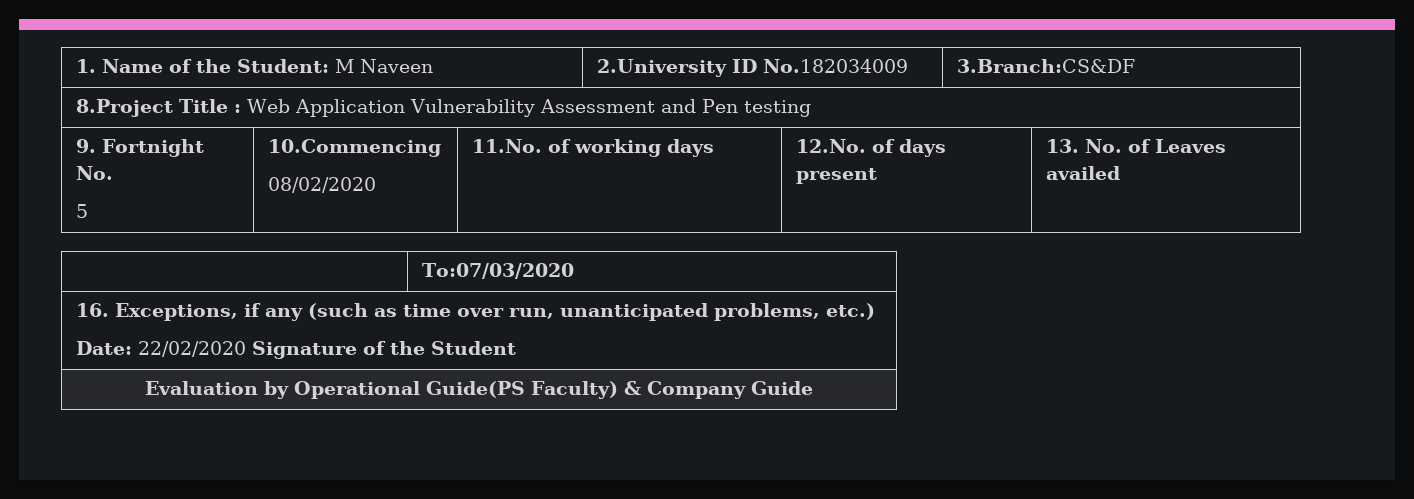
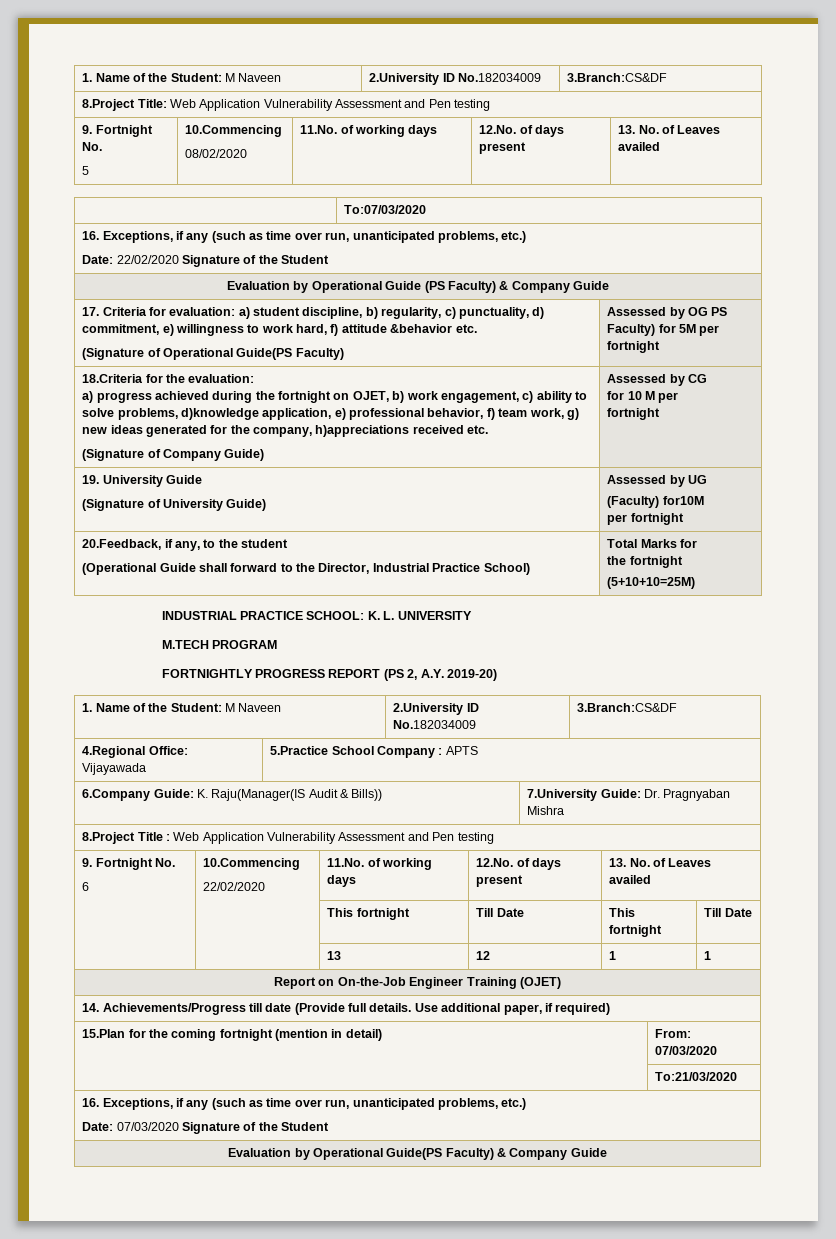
- 8.Project Title : Web Application Vulnerability Assessment and Pen testing
+ 8.Project Title: Web Application Vulnerability Assessment and Pen testing
+ Evaluation by Operational Guide (PS Faculty) & Company Guide
+ 17. Criteria for evaluation: a) student discipline, b) regularity, c) punctuality, d) commitment, e) willingness to work hard, f) attitude &behavior etc.
+ (Signature of Operational Guide(PS Faculty) | Assessed by OG PS Faculty) for 5M per fortnight
+ 18.Criteria for the evaluation:
+ a) progress achieved during the fortnight on OJET, b) work engagement, c) ability to solve problems, d)knowledge application, e) professional behavior, f) team work, g) new ideas generated for the company, h)appreciations received etc.
+ (Signature of Company Guide) | Assessed by CG
+ for 10 M per
+ fortnight
+ 19. University Guide
+ (Signature of University Guide) | Assessed by UG
+ (Faculty) for10M
+ per fortnight
+ 20.Feedback, if any, to the student
+ (Operational Guide shall forward to the Director, Industrial Practice School) | Total Marks for
+ the fortnight
+ (5+10+10=25M)
+ INDUSTRIAL PRACTICE SCHOOL: K. L. UNIVERSITY
+ M.TECH PROGRAM
+ FORTNIGHTLY PROGRESS REPORT (PS 2, A.Y. 2019-20)
+ 1. Name of the Student: M Naveen | 2.University ID No.182034009 | 3.Branch:CS&DF
+ 4.Regional Office: Vijayawada | 5.Practice School Company : APTS
+ 6.Company Guide: K. Raju(Manager(IS Audit & Bills)) | 7.University Guide: Dr. Pragnyaban Mishra
+ 8.Project Title : Web Application Vulnerability Assessment and Pen testing
+ 9. Fortnight No.
+ 6 | 10.Commencing
+ 22/02/2020 | 11.No. of working days | 12.No. of days present | 13. No. of Leaves availed
+ | | This fortnight | Till Date | This fortnight | Till Date
+ | | 13 | 12 | 1 | 1
+ Report on On-the-Job Engineer Training (OJET)
+ 14. Achievements/Progress till date (Provide full details. Use additional paper, if required)
+ 15.Plan for the coming fortnight (mention in detail) | From: 07/03/2020
+ | To:21/03/2020
+ 16. Exceptions, if any (such as time over run, unanticipated problems, etc.)
+ Date: 07/03/2020 Signature of the Student

